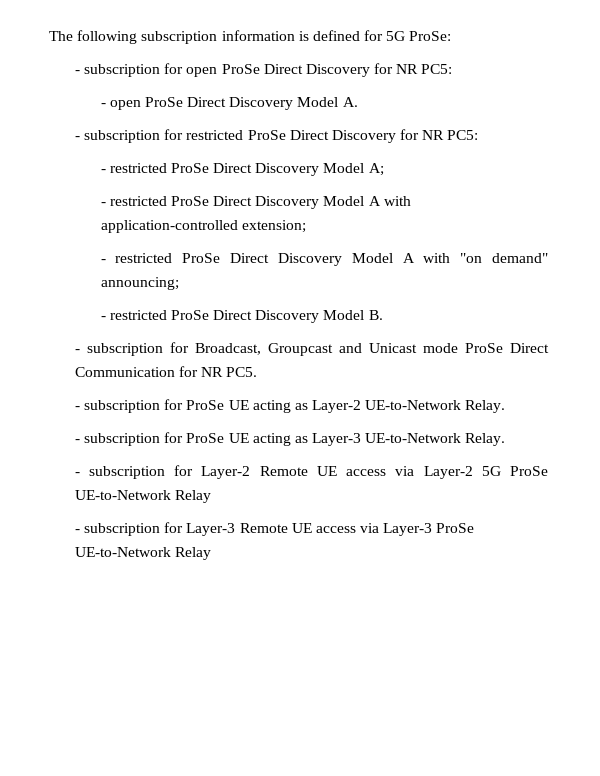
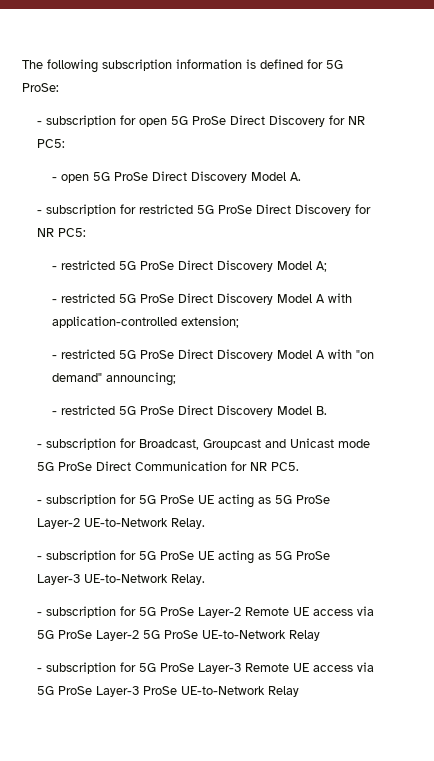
- - subscription for open ProSe Direct Discovery for NR PC5:
+ - subscription for open 5G ProSe Direct Discovery for NR PC5:
- - open ProSe Direct Discovery Model A.
+ - open 5G ProSe Direct Discovery Model A.
- - subscription for restricted ProSe Direct Discovery for NR PC5:
+ - subscription for restricted 5G ProSe Direct Discovery for NR PC5:
- - restricted ProSe Direct Discovery Model A;
+ - restricted 5G ProSe Direct Discovery Model A;
- - restricted ProSe Direct Discovery Model A with application-controlled extension;
+ - restricted 5G ProSe Direct Discovery Model A with application-controlled extension;
- - restricted ProSe Direct Discovery Model A with "on demand" announcing;
+ - restricted 5G ProSe Direct Discovery Model A with "on demand" announcing;
- - restricted ProSe Direct Discovery Model B.
+ - restricted 5G ProSe Direct Discovery Model B.
- - subscription for Broadcast, Groupcast and Unicast mode ProSe Direct Communication for NR PC5.
+ - subscription for Broadcast, Groupcast and Unicast mode 5G ProSe Direct Communication for NR PC5.
- - subscription for ProSe UE acting as Layer-2 UE-to-Network Relay.
+ - subscription for 5G ProSe UE acting as 5G ProSe Layer-2 UE-to-Network Relay.
- - subscription for ProSe UE acting as Layer-3 UE-to-Network Relay.
+ - subscription for 5G ProSe UE acting as 5G ProSe Layer-3 UE-to-Network Relay.
- - subscription for Layer-2 Remote UE access via Layer-2 5G ProSe UE-to-Network Relay
+ - subscription for 5G ProSe Layer-2 Remote UE access via 5G ProSe Layer-2 5G ProSe UE-to-Network Relay
- - subscription for Layer-3 Remote UE access via Layer-3 ProSe UE-to-Network Relay
+ - subscription for 5G ProSe Layer-3 Remote UE access via 5G ProSe Layer-3 ProSe UE-to-Network Relay

